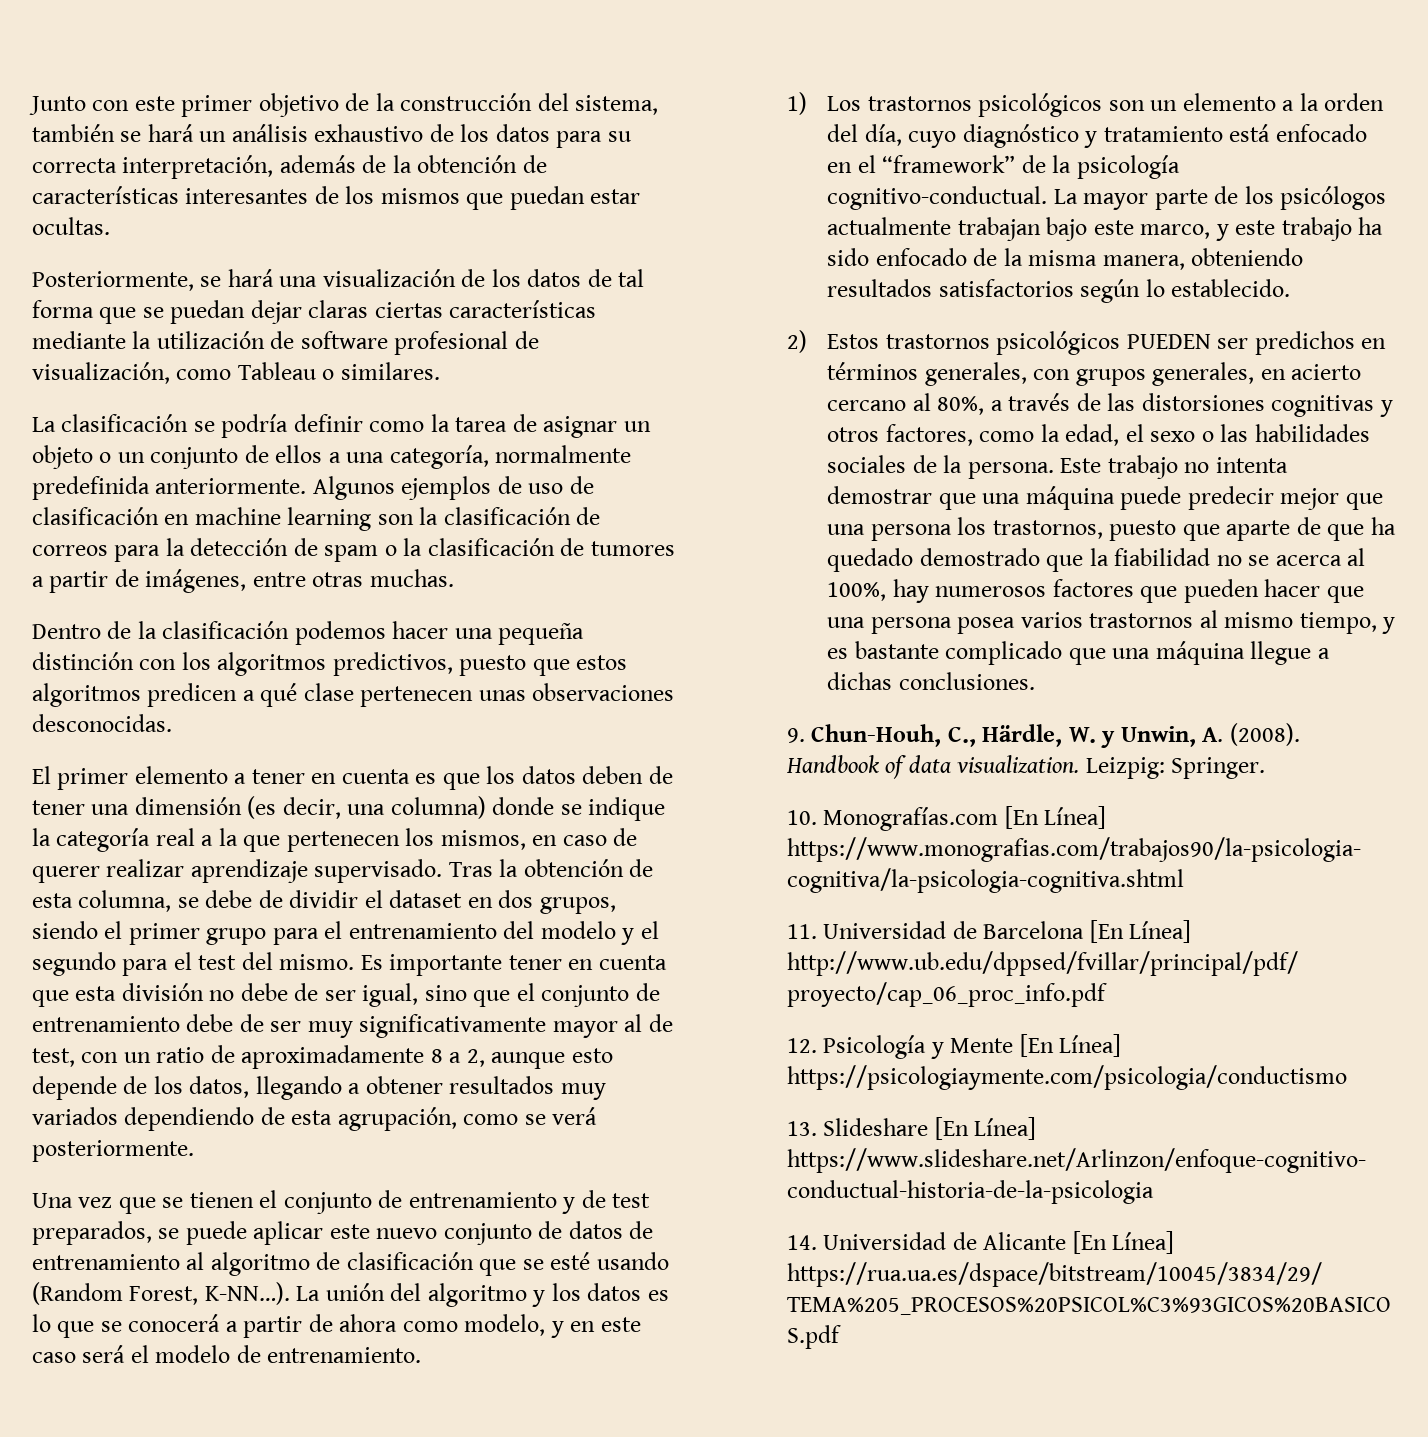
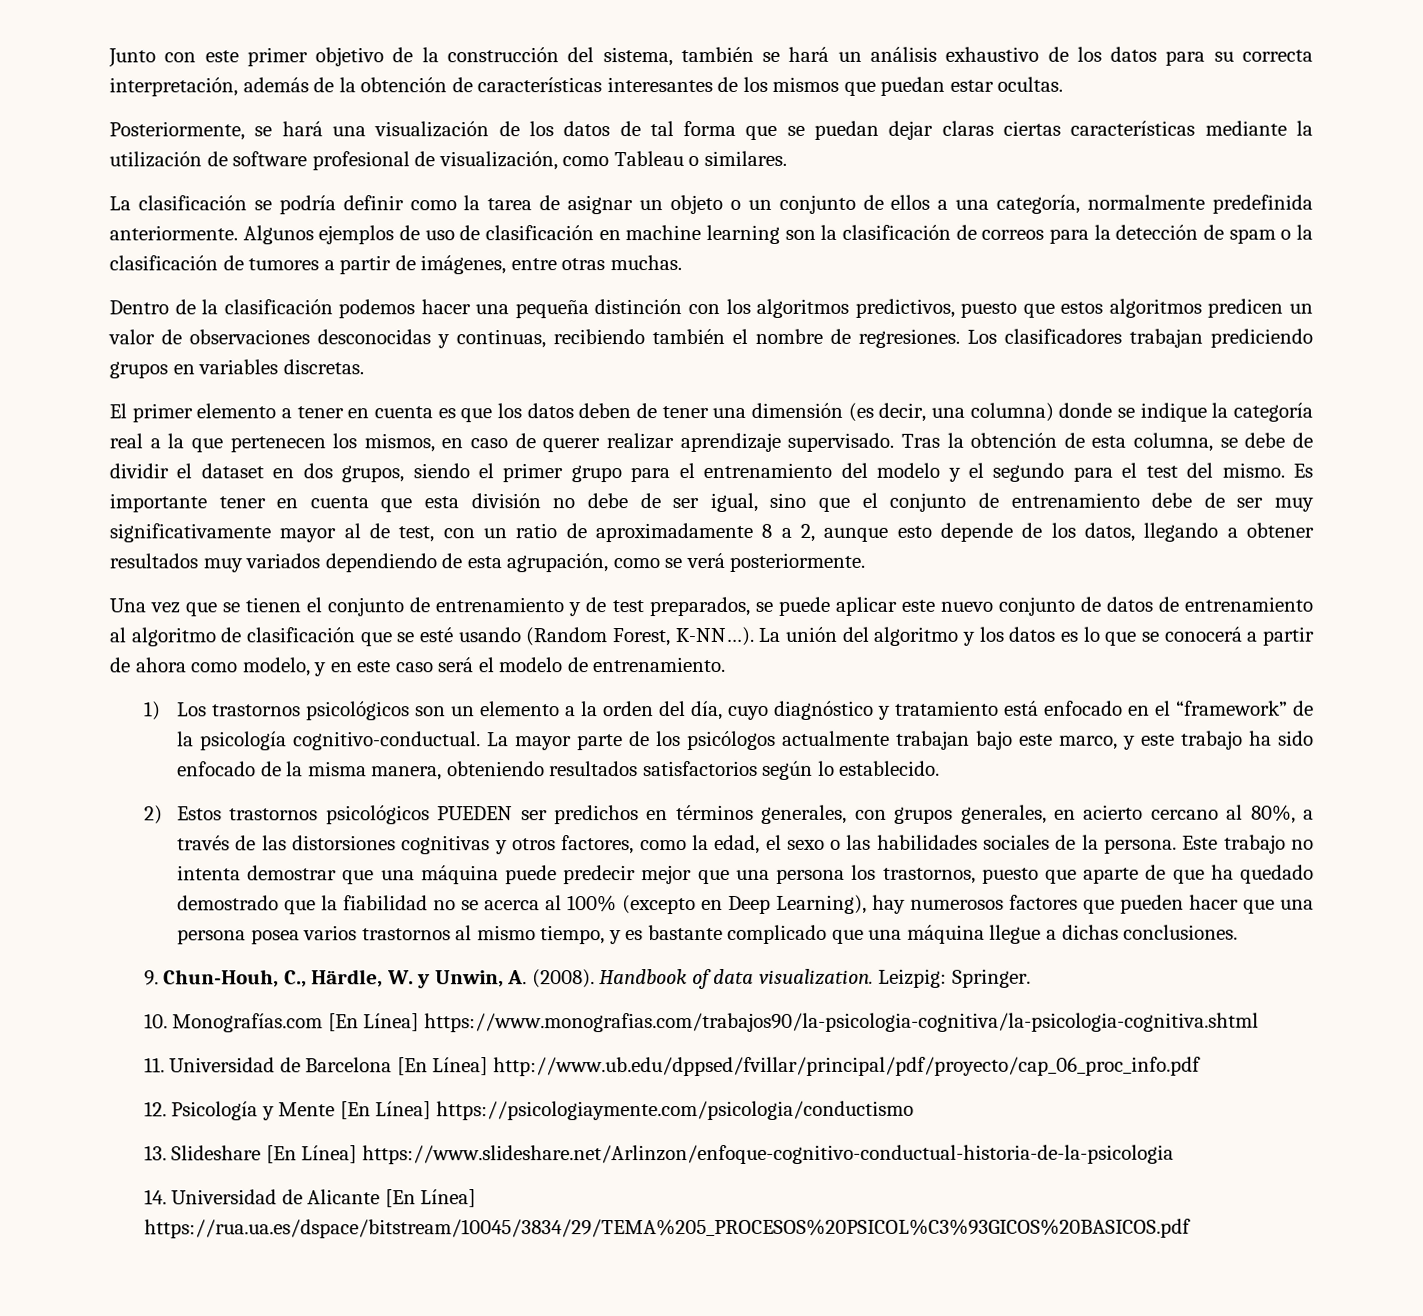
- Dentro de la clasificación podemos hacer una pequeña distinción con los algoritmos predictivos, puesto que estos algoritmos predicen a qué clase pertenecen unas observaciones desconocidas.
+ Dentro de la clasificación podemos hacer una pequeña distinción con los algoritmos predictivos, puesto que estos algoritmos predicen un valor de observaciones desconocidas y continuas, recibiendo también el nombre de regresiones. Los clasificadores trabajan prediciendo grupos en variables discretas.
- Este trabajo no intenta demostrar que una máquina puede predecir mejor que una persona los trastornos, puesto que aparte de que ha quedado demostrado que la fiabilidad no se acerca al 100%, hay numerosos factores que pueden hacer que una persona posea varios trastornos al mismo tiempo, y es bastante complicado que una máquina llegue a dichas conclusiones.
+ Este trabajo no intenta demostrar que una máquina puede predecir mejor que una persona los trastornos, puesto que aparte de que ha quedado demostrado que la fiabilidad no se acerca al 100% (excepto en Deep Learning), hay numerosos factores que pueden hacer que una persona posea varios trastornos al mismo tiempo, y es bastante complicado que una máquina llegue a dichas conclusiones.

